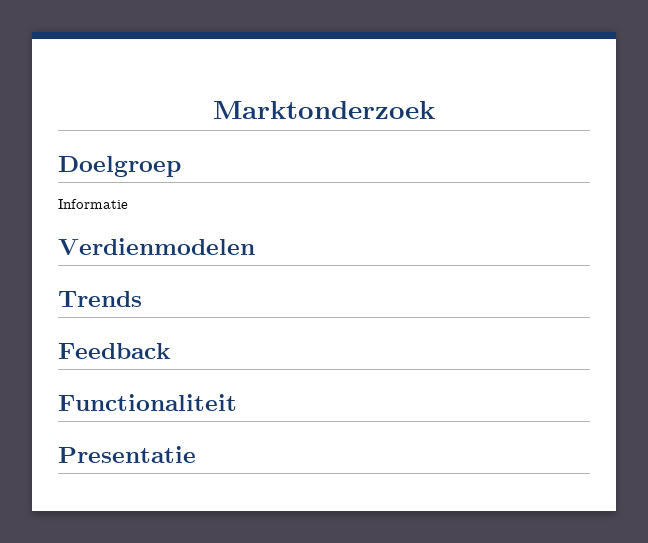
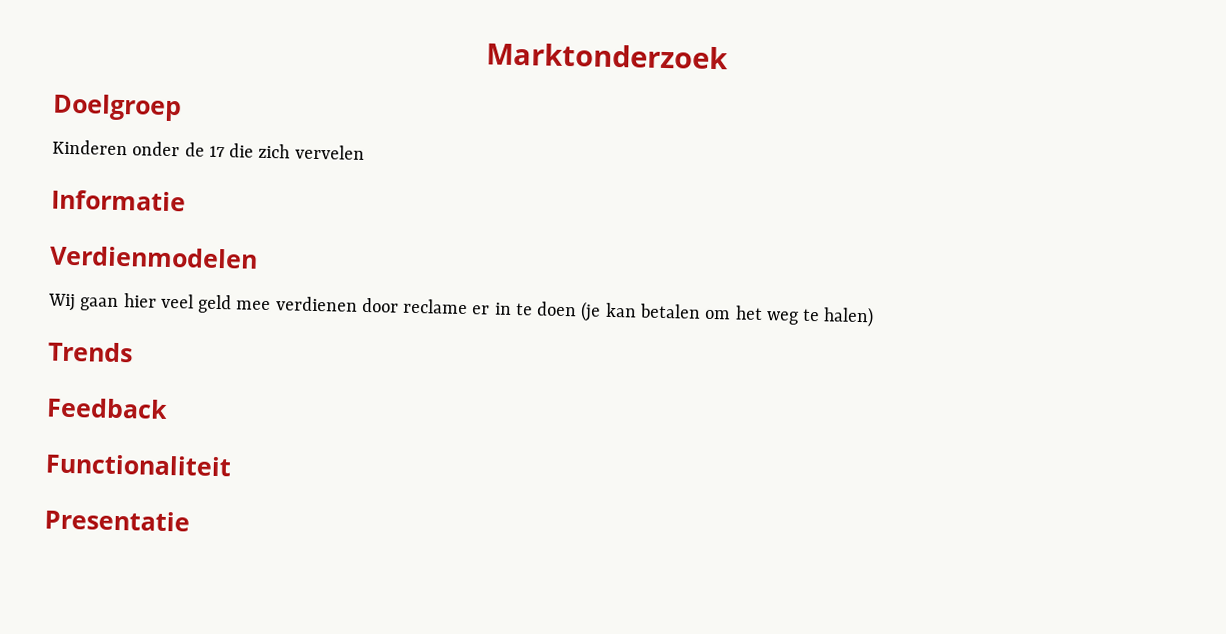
+ Kinderen onder de 17 die zich vervelen
  Informatie
  Verdienmodelen
+ Wij gaan hier veel geld mee verdienen door reclame er in te doen (je kan betalen om het weg te halen)

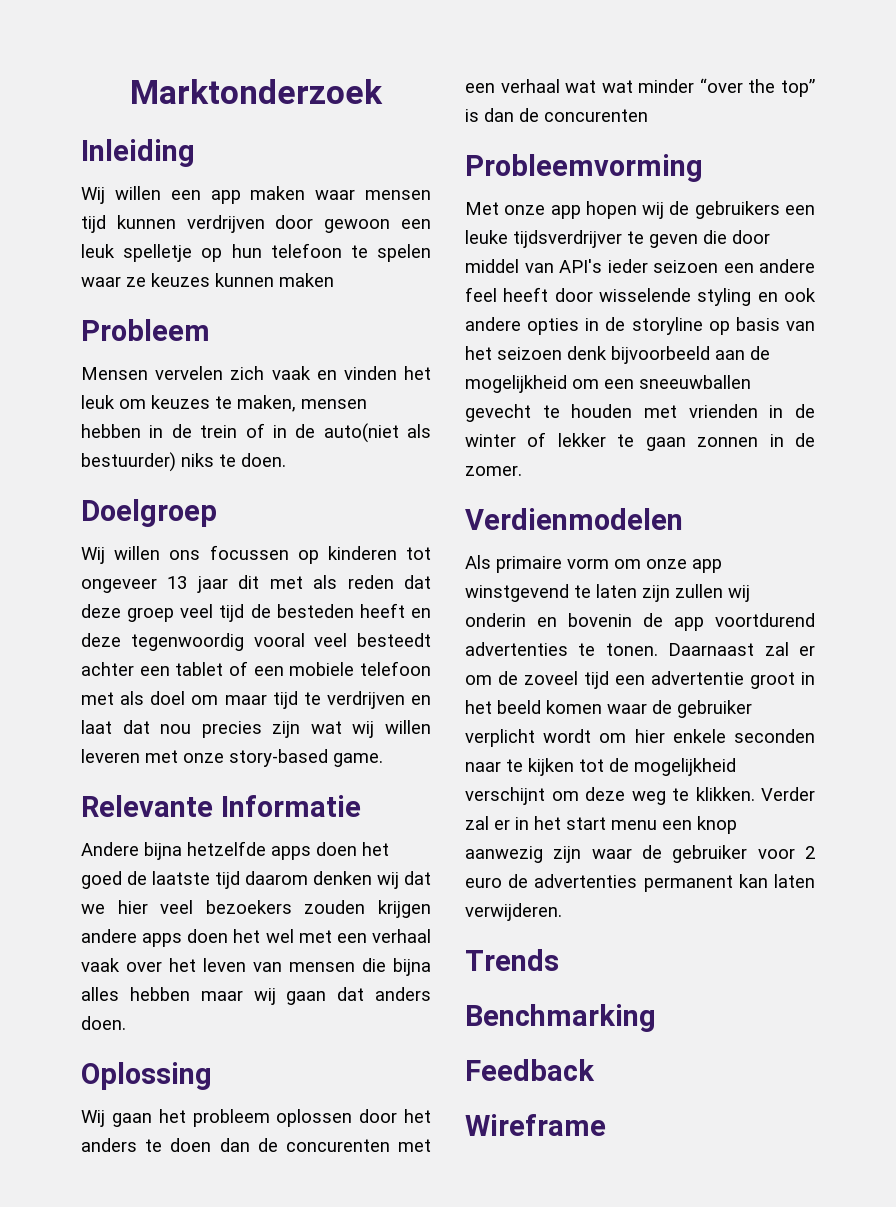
+ Inleiding
+ Wij willen een app maken waar mensen tijd kunnen verdrijven door gewoon een leuk spelletje op hun telefoon te spelen waar ze keuzes kunnen maken
+ Probleem
+ Mensen vervelen zich vaak en vinden het leuk om keuzes te maken, mensen hebben in de trein of in de auto(niet als bestuurder) niks te doen.
  Doelgroep
- Kinderen onder de 17 die zich vervelen
- Informatie
+ Wij willen ons focussen op kinderen tot ongeveer 13 jaar dit met als reden dat deze groep veel tijd de besteden heeft en deze tegenwoordig vooral veel besteedt achter een tablet of een mobiele telefoon met als doel om maar tijd te verdrijven en laat dat nou precies zijn wat wij willen leveren met onze story-based game.
+ Relevante Informatie
+ Andere bijna hetzelfde apps doen het goed de laatste tijd daarom denken wij dat we hier veel bezoekers zouden krijgen andere apps doen het wel met een verhaal vaak over het leven van mensen die bijna alles hebben maar wij gaan dat anders doen.
+ Oplossing
+ Wij gaan het probleem oplossen door het anders te doen dan de concurenten met een verhaal wat wat minder “over the top” is dan de concurenten
+ Probleemvorming
+ Met onze app hopen wij de gebruikers een leuke tijdsverdrijver te geven die door middel van API's ieder seizoen een andere feel heeft door wisselende styling en ook andere opties in de storyline op basis van het seizoen denk bijvoorbeeld aan de mogelijkheid om een sneeuwballen gevecht te houden met vrienden in de winter of lekker te gaan zonnen in de zomer.
  Verdienmodelen
- Wij gaan hier veel geld mee verdienen door reclame er in te doen (je kan betalen om het weg te halen)
+ Als primaire vorm om onze app winstgevend te laten zijn zullen wij onderin en bovenin de app voortdurend advertenties te tonen. Daarnaast zal er om de zoveel tijd een advertentie groot in het beeld komen waar de gebruiker verplicht wordt om hier enkele seconden naar te kijken tot de mogelijkheid verschijnt om deze weg te klikken. Verder zal er in het start menu een knop aanwezig zijn waar de gebruiker voor 2 euro de advertenties permanent kan laten verwijderen.
+ Benchmarking
- Functionaliteit
- Presentatie
+ Wireframe

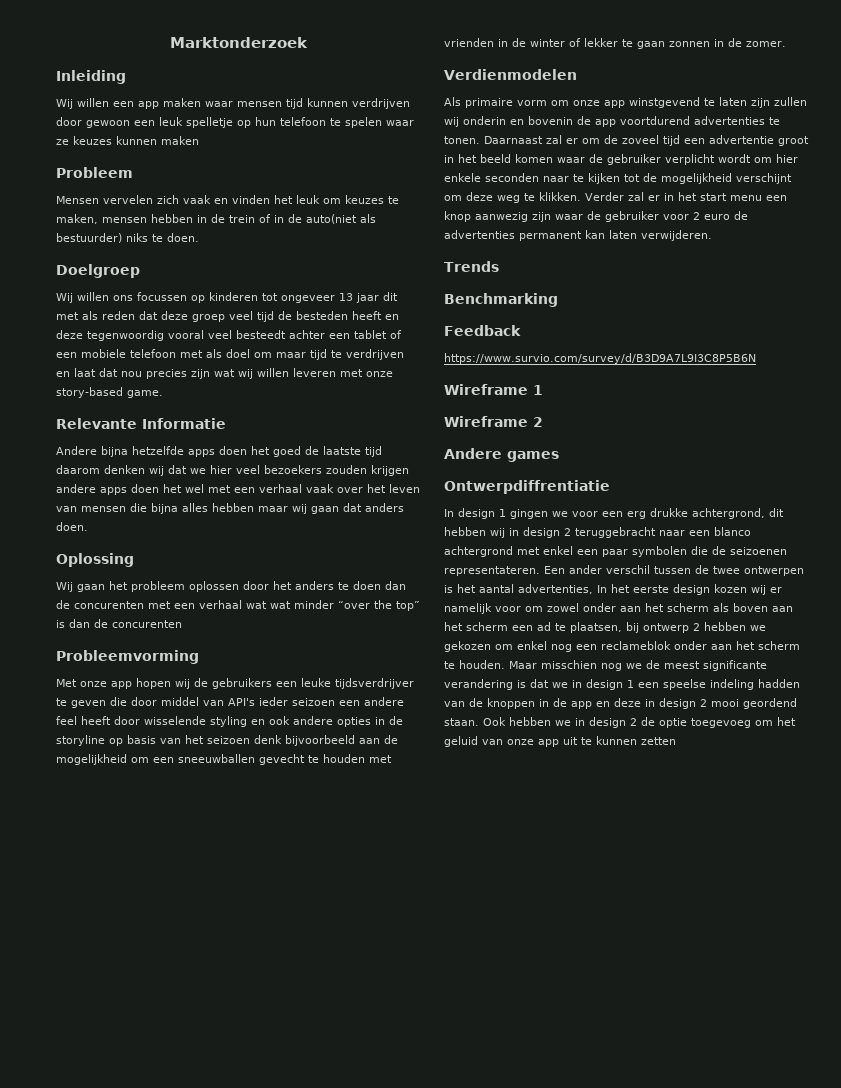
- Wireframe
+ https://www.survio.com/survey/d/B3D9A7L9I3C8P5B6N
+ Wireframe 1
+ Wireframe 2
+ Andere games
+ Ontwerpdiffrentiatie
+ In design 1 gingen we voor een erg drukke achtergrond, dit hebben wij in design 2 teruggebracht naar een blanco achtergrond met enkel een paar symbolen die de seizoenen representateren. Een ander verschil tussen de twee ontwerpen is het aantal advertenties, In het eerste design kozen wij er namelijk voor om zowel onder aan het scherm als boven aan het scherm een ad te plaatsen, bij ontwerp 2 hebben we gekozen om enkel nog een reclameblok onder aan het scherm te houden. Maar misschien nog we de meest significante verandering is dat we in design 1 een speelse indeling hadden van de knoppen in de app en deze in design 2 mooi geordend staan. Ook hebben we in design 2 de optie toegevoeg om het geluid van onze app uit te kunnen zetten

